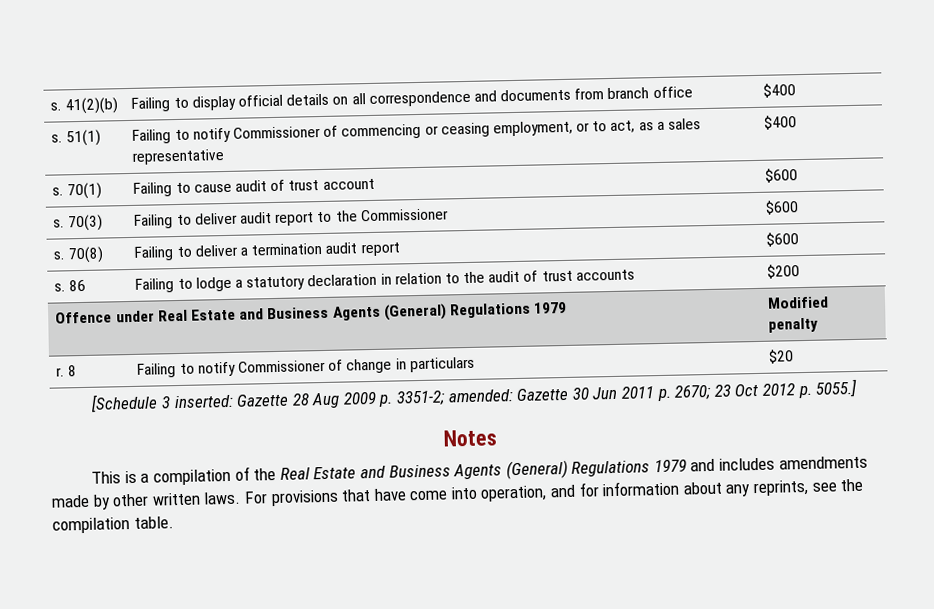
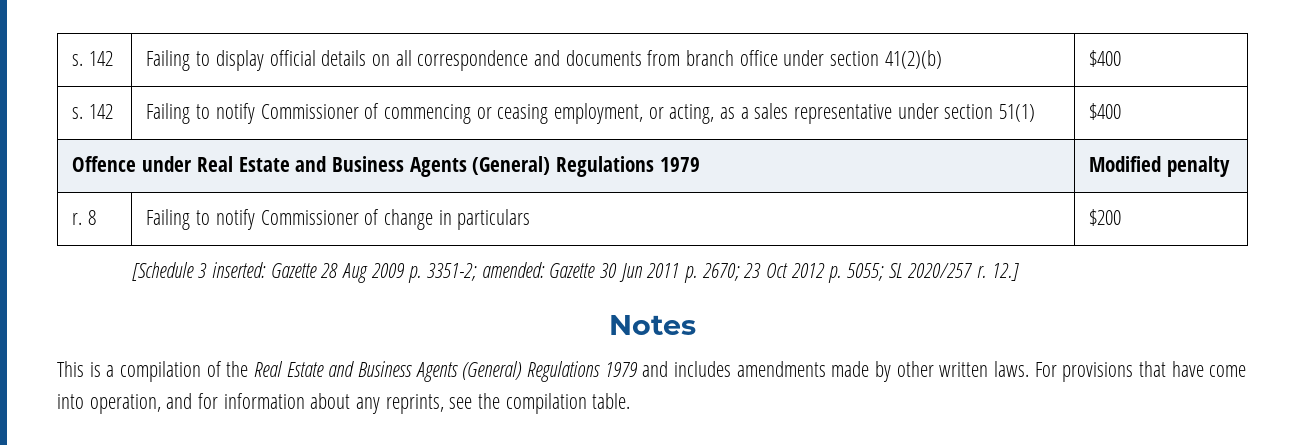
- s. 41(2)(b) | Failing to display official details on all correspondence and documents from branch office | $400
- s. 51(1) | Failing to notify Commissioner of commencing or ceasing employment, or to act, as a sales representative | $400
- s. 70(1) | Failing to cause audit of trust account | $600
- s. 70(3) | Failing to deliver audit report to the Commissioner | $600
- s. 70(8) | Failing to deliver a termination audit report | $600
- s. 86 | Failing to lodge a statutory declaration in relation to the audit of trust accounts | $200
+ s. 142 | Failing to display official details on all correspondence and documents from branch office under section 41(2)(b) | $400
+ s. 142 | Failing to notify Commissioner of commencing or ceasing employment, or acting, as a sales representative under section 51(1) | $400
- r. 8 | Failing to notify Commissioner of change in particulars | $20
+ r. 8 | Failing to notify Commissioner of change in particulars | $200
- [Schedule 3 inserted: Gazette 28 Aug 2009 p. 3351-2; amended: Gazette 30 Jun 2011 p. 2670; 23 Oct 2012 p. 5055.]
+ [Schedule 3 inserted: Gazette 28 Aug 2009 p. 3351-2; amended: Gazette 30 Jun 2011 p. 2670; 23 Oct 2012 p. 5055; SL 2020/257 r. 12.]

